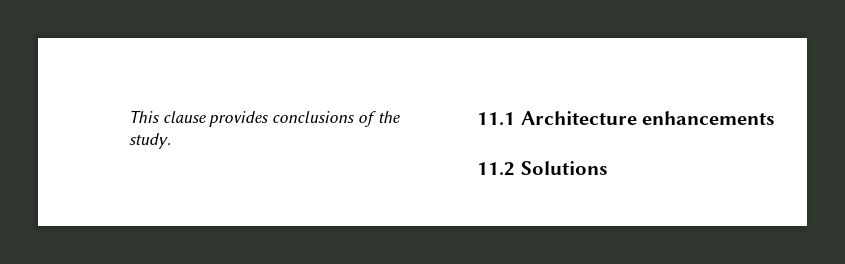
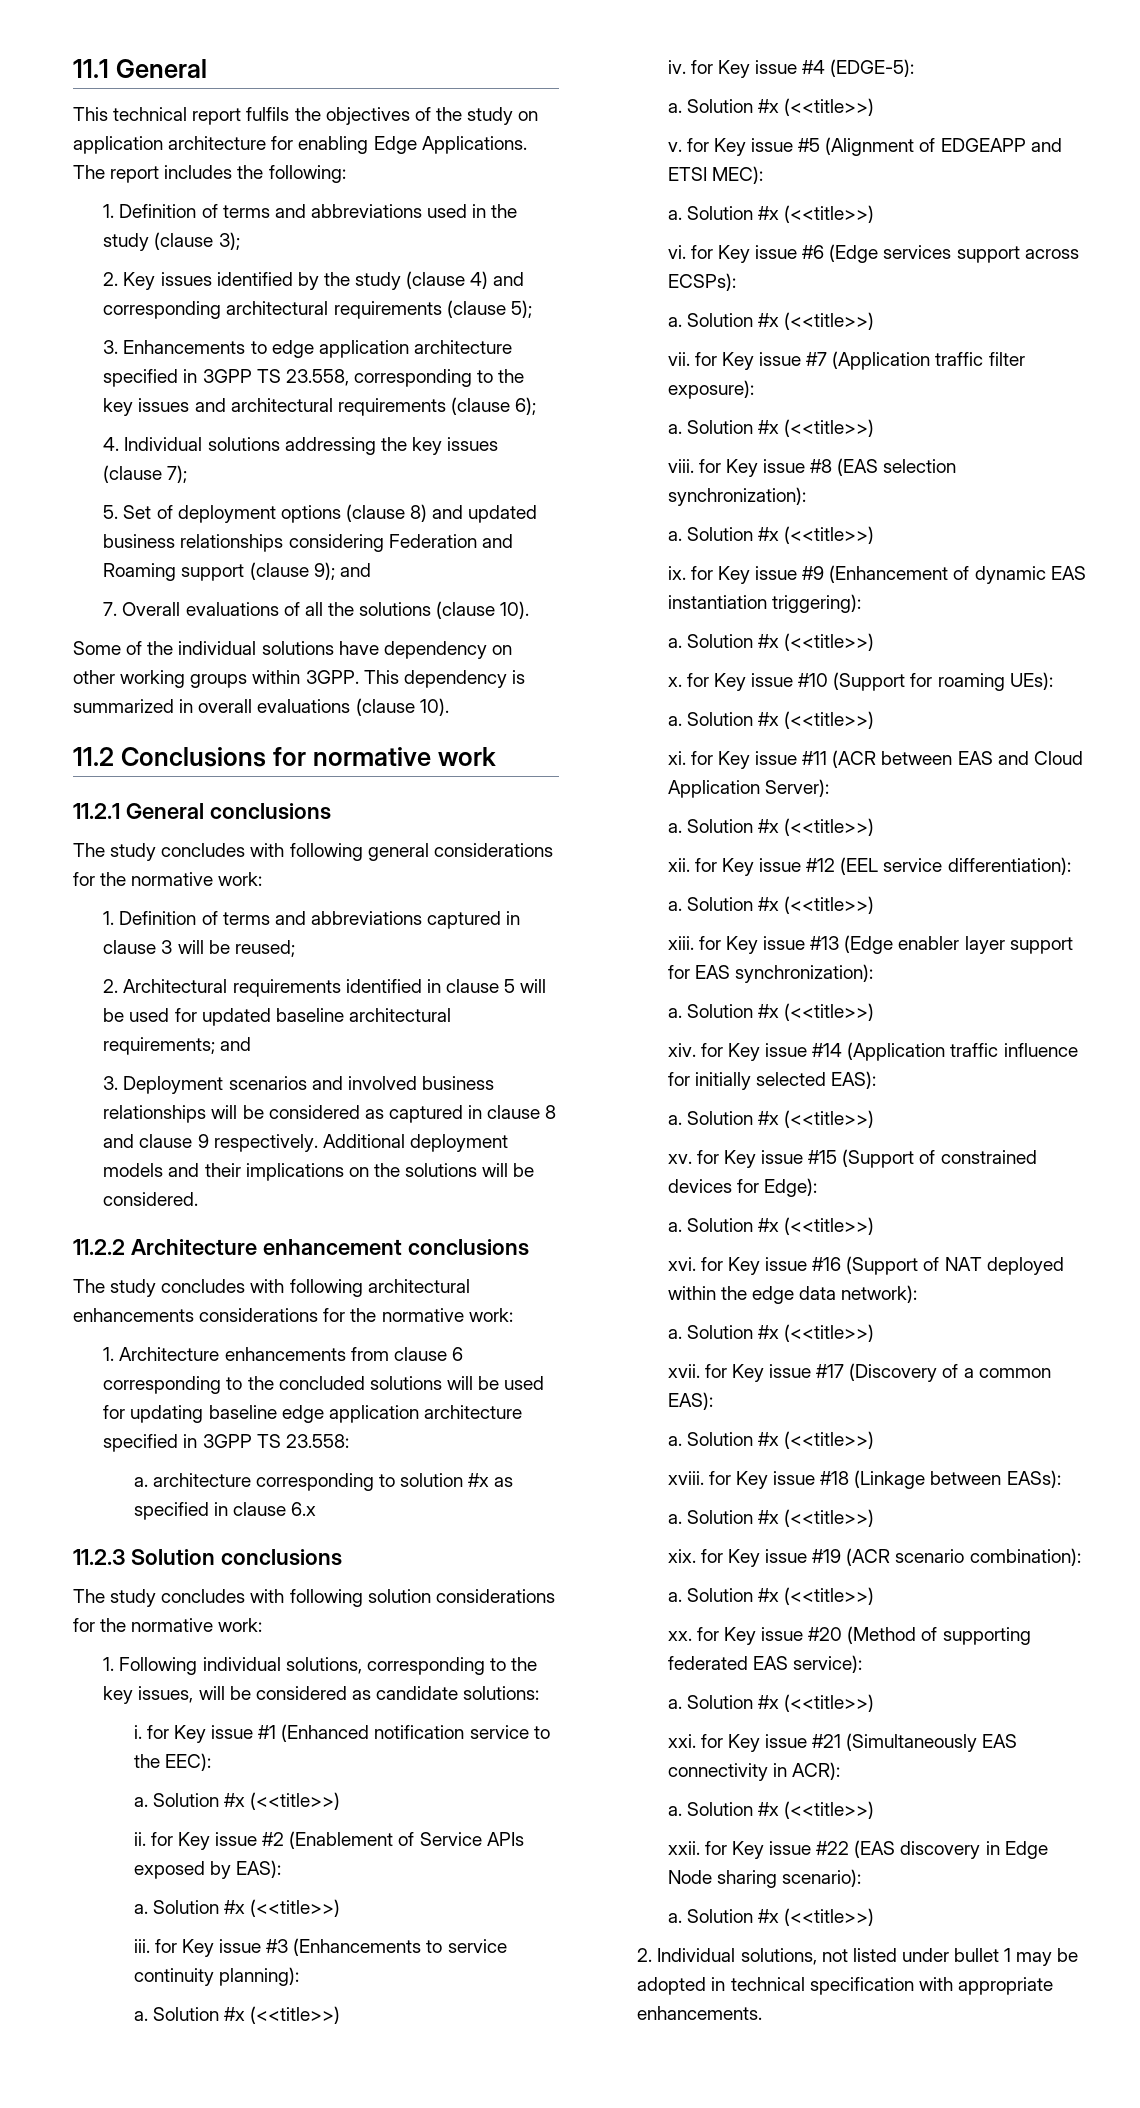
- This clause provides conclusions of the study.
- 11.1 Architecture enhancements
- 11.2 Solutions
+ 11.1 General
+ This technical report fulfils the objectives of the study on application architecture for enabling Edge Applications. The report includes the following:
+ 1. Definition of terms and abbreviations used in the study (clause 3);
+ 2. Key issues identified by the study (clause 4) and corresponding architectural requirements (clause 5);
+ 3. Enhancements to edge application architecture specified in 3GPP TS 23.558, corresponding to the key issues and architectural requirements (clause 6);
+ 4. Individual solutions addressing the key issues (clause 7);
+ 5. Set of deployment options (clause 8) and updated business relationships considering Federation and Roaming support (clause 9); and
+ 7. Overall evaluations of all the solutions (clause 10).
+ Some of the individual solutions have dependency on other working groups within 3GPP. This dependency is summarized in overall evaluations (clause 10).
+ 11.2 Conclusions for normative work
+ 11.2.1 General conclusions
+ The study concludes with following general considerations for the normative work:
+ 1. Definition of terms and abbreviations captured in clause 3 will be reused;
+ 2. Architectural requirements identified in clause 5 will be used for updated baseline architectural requirements; and
+ 3. Deployment scenarios and involved business relationships will be considered as captured in clause 8 and clause 9 respectively. Additional deployment models and their implications on the solutions will be considered.
+ 11.2.2 Architecture enhancement conclusions
+ The study concludes with following architectural enhancements considerations for the normative work:
+ 1. Architecture enhancements from clause 6 corresponding to the concluded solutions will be used for updating baseline edge application architecture specified in 3GPP TS 23.558:
+ a. architecture corresponding to solution #x as specified in clause 6.x
+ 11.2.3 Solution conclusions
+ The study concludes with following solution considerations for the normative work:
+ 1. Following individual solutions, corresponding to the key issues, will be considered as candidate solutions:
+ i. for Key issue #1 (Enhanced notification service to the EEC):
+ a. Solution #x (<<title>>)
+ ii. for Key issue #2 (Enablement of Service APIs exposed by EAS):
+ a. Solution #x (<<title>>)
+ iii. for Key issue #3 (Enhancements to service continuity planning):
+ a. Solution #x (<<title>>)
+ iv. for Key issue #4 (EDGE-5):
+ a. Solution #x (<<title>>)
+ v. for Key issue #5 (Alignment of EDGEAPP and ETSI MEC):
+ a. Solution #x (<<title>>)
+ vi. for Key issue #6 (Edge services support across ECSPs):
+ a. Solution #x (<<title>>)
+ vii. for Key issue #7 (Application traffic filter exposure):
+ a. Solution #x (<<title>>)
+ viii. for Key issue #8 (EAS selection synchronization):
+ a. Solution #x (<<title>>)
+ ix. for Key issue #9 (Enhancement of dynamic EAS instantiation triggering):
+ a. Solution #x (<<title>>)
+ x. for Key issue #10 (Support for roaming UEs):
+ a. Solution #x (<<title>>)
+ xi. for Key issue #11 (ACR between EAS and Cloud Application Server):
+ a. Solution #x (<<title>>)
+ xii. for Key issue #12 (EEL service differentiation):
+ a. Solution #x (<<title>>)
+ xiii. for Key issue #13 (Edge enabler layer support for EAS synchronization):
+ a. Solution #x (<<title>>)
+ xiv. for Key issue #14 (Application traffic influence for initially selected EAS):
+ a. Solution #x (<<title>>)
+ xv. for Key issue #15 (Support of constrained devices for Edge):
+ a. Solution #x (<<title>>)
+ xvi. for Key issue #16 (Support of NAT deployed within the edge data network):
+ a. Solution #x (<<title>>)
+ xvii. for Key issue #17 (Discovery of a common EAS):
+ a. Solution #x (<<title>>)
+ xviii. for Key issue #18 (Linkage between EASs):
+ a. Solution #x (<<title>>)
+ xix. for Key issue #19 (ACR scenario combination):
+ a. Solution #x (<<title>>)
+ xx. for Key issue #20 (Method of supporting federated EAS service):
+ a. Solution #x (<<title>>)
+ xxi. for Key issue #21 (Simultaneously EAS connectivity in ACR):
+ a. Solution #x (<<title>>)
+ xxii. for Key issue #22 (EAS discovery in Edge Node sharing scenario):
+ a. Solution #x (<<title>>)
+ 2. Individual solutions, not listed under bullet 1 may be adopted in technical specification with appropriate enhancements.

